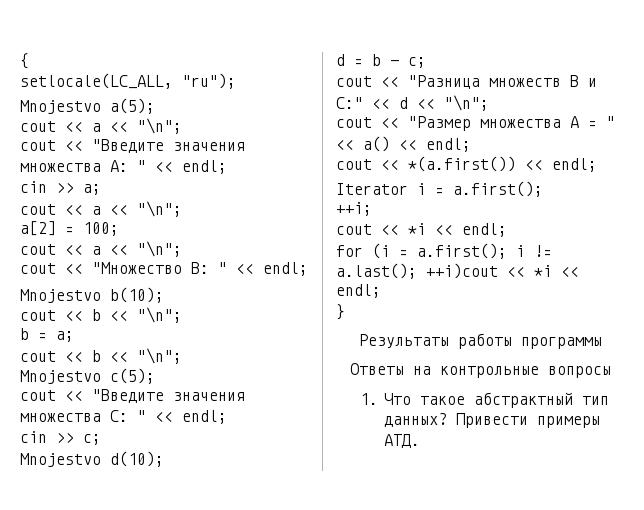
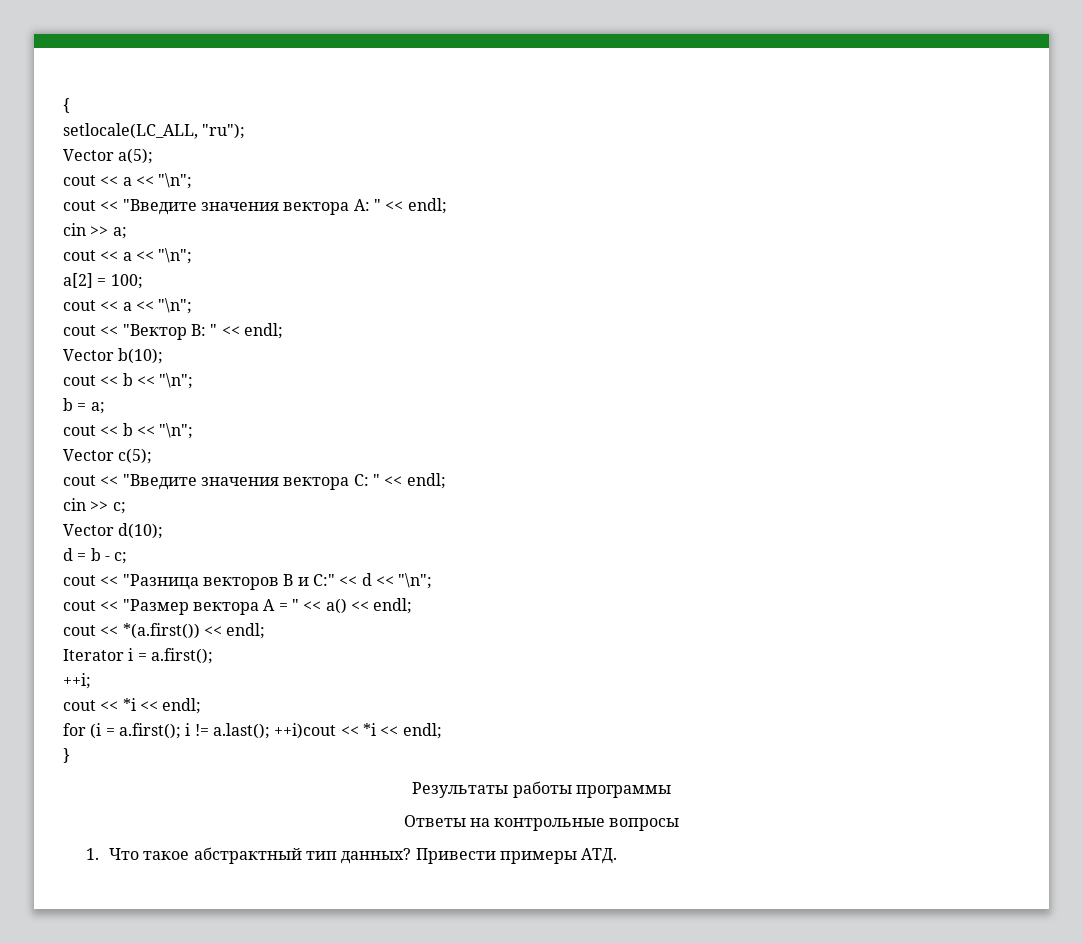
- Mnojestvo a(5);
+ Vector a(5);
- cout << "Введите значения множества A: " << endl;
+ cout << "Введите значения вектора A: " << endl;
- cout << "Множество B: " << endl;
+ cout << "Вектор B: " << endl;
- Mnojestvo b(10);
+ Vector b(10);
- Mnojestvo c(5);
+ Vector c(5);
- cout << "Введите значения множества C: " << endl;
+ cout << "Введите значения вектора C: " << endl;
- Mnojestvo d(10);
+ Vector d(10);
- cout << "Разница множеств B и C:" << d << "\n";
+ cout << "Разница векторов B и C:" << d << "\n";
- cout << "Размер множества A = " << a() << endl;
+ cout << "Размер вектора A = " << a() << endl;

